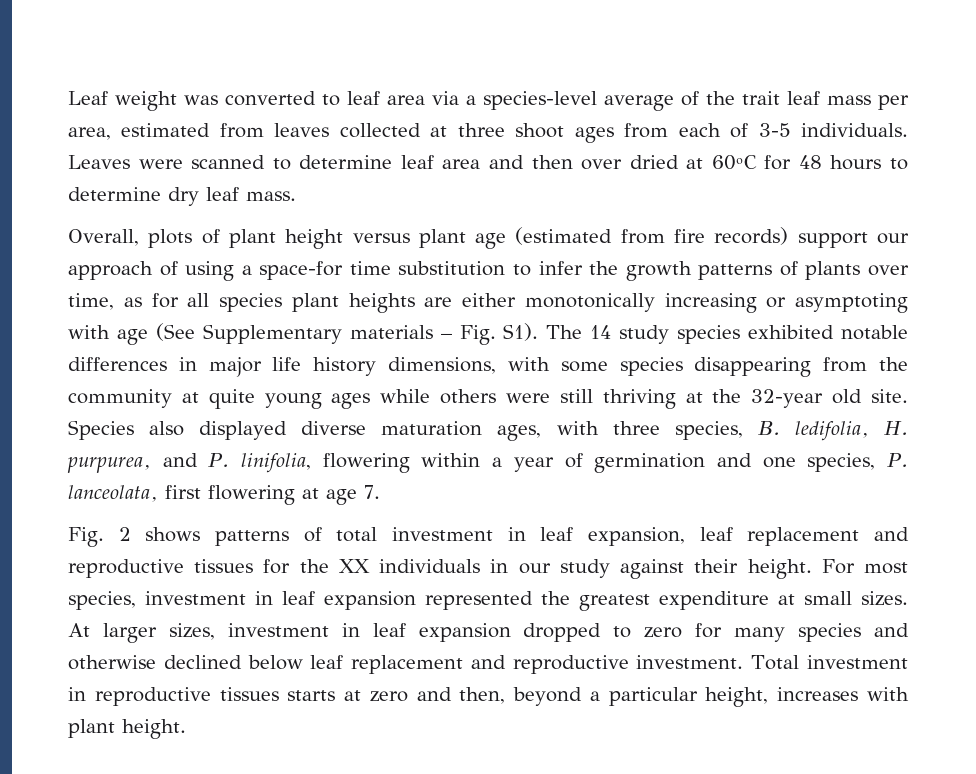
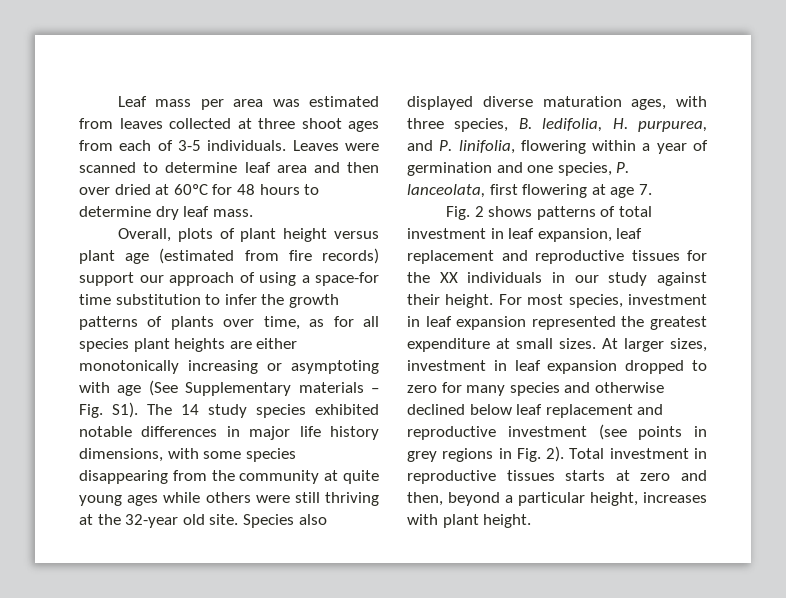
- Leaf weight was converted to leaf area via a species-level average of the trait leaf mass per area, estimated from leaves collected at three shoot ages from each of 3-5 individuals.
+ Leaf mass per area was estimated from leaves collected at three shoot ages from each of 3-5 individuals.
- At larger sizes, investment in leaf expansion dropped to zero for many species and otherwise declined below leaf replacement and reproductive investment.
+ At larger sizes, investment in leaf expansion dropped to zero for many species and otherwise declined below leaf replacement and reproductive investment (see points in grey regions in Fig. 2).

